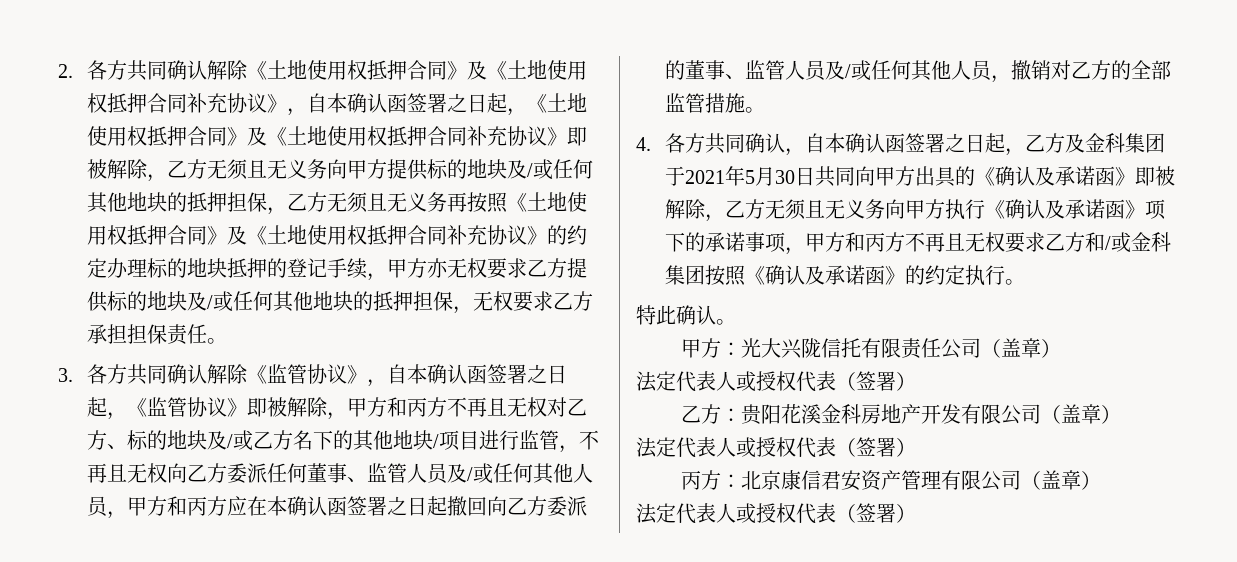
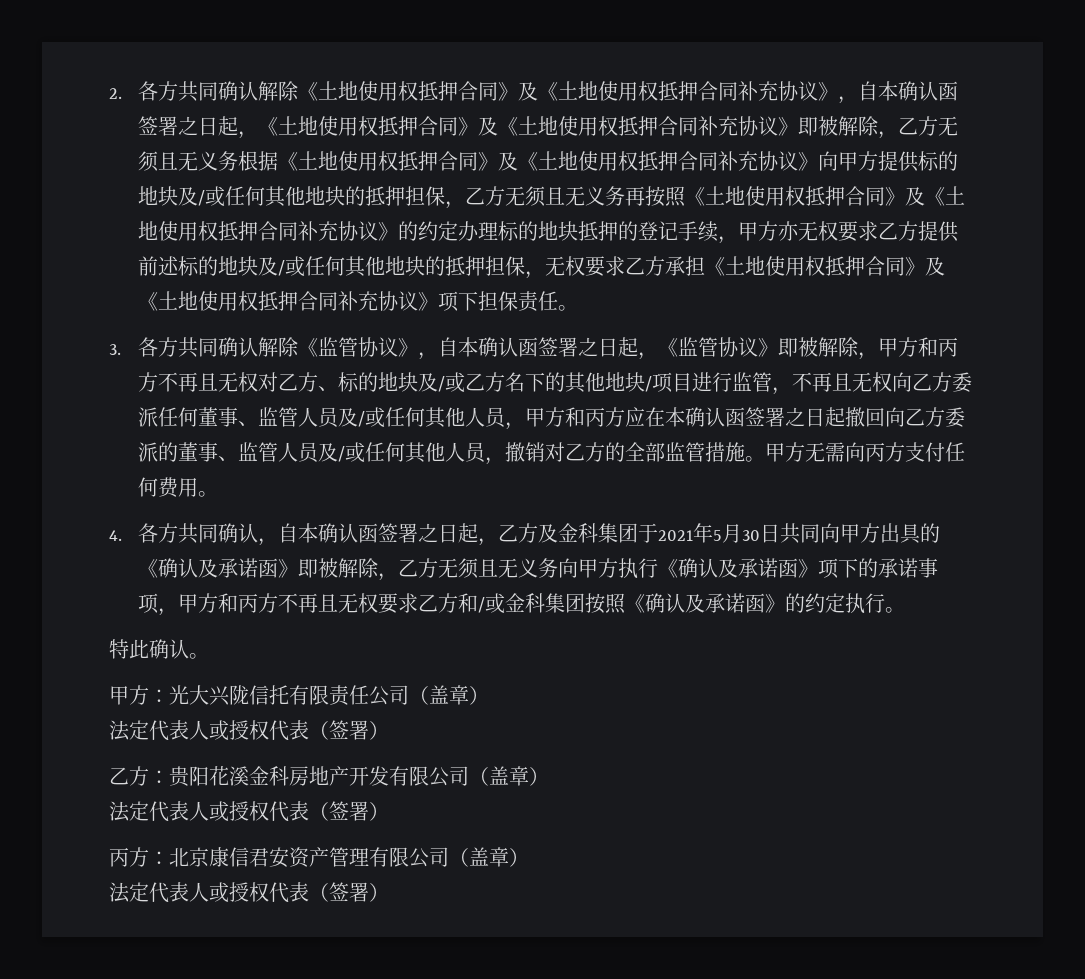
- 2.各方共同确认解除《土地使用权抵押合同》及《土地使用权抵押合同补充协议》，自本确认函签署之日起，《土地使用权抵押合同》及《土地使用权抵押合同补充协议》即被解除，乙方无须且无义务向甲方提供标的地块及/或任何其他地块的抵押担保，乙方无须且无义务再按照《土地使用权抵押合同》及《土地使用权抵押合同补充协议》的约定办理标的地块抵押的登记手续，甲方亦无权要求乙方提供标的地块及/或任何其他地块的抵押担保，无权要求乙方承担担保责任。
+ 2.各方共同确认解除《土地使用权抵押合同》及《土地使用权抵押合同补充协议》，自本确认函签署之日起，《土地使用权抵押合同》及《土地使用权抵押合同补充协议》即被解除，乙方无须且无义务根据《土地使用权抵押合同》及《土地使用权抵押合同补充协议》向甲方提供标的地块及/或任何其他地块的抵押担保，乙方无须且无义务再按照《土地使用权抵押合同》及《土地使用权抵押合同补充协议》的约定办理标的地块抵押的登记手续，甲方亦无权要求乙方提供前述标的地块及/或任何其他地块的抵押担保，无权要求乙方承担《土地使用权抵押合同》及《土地使用权抵押合同补充协议》项下担保责任。
+ 甲方无需向丙方支付任何费用。

